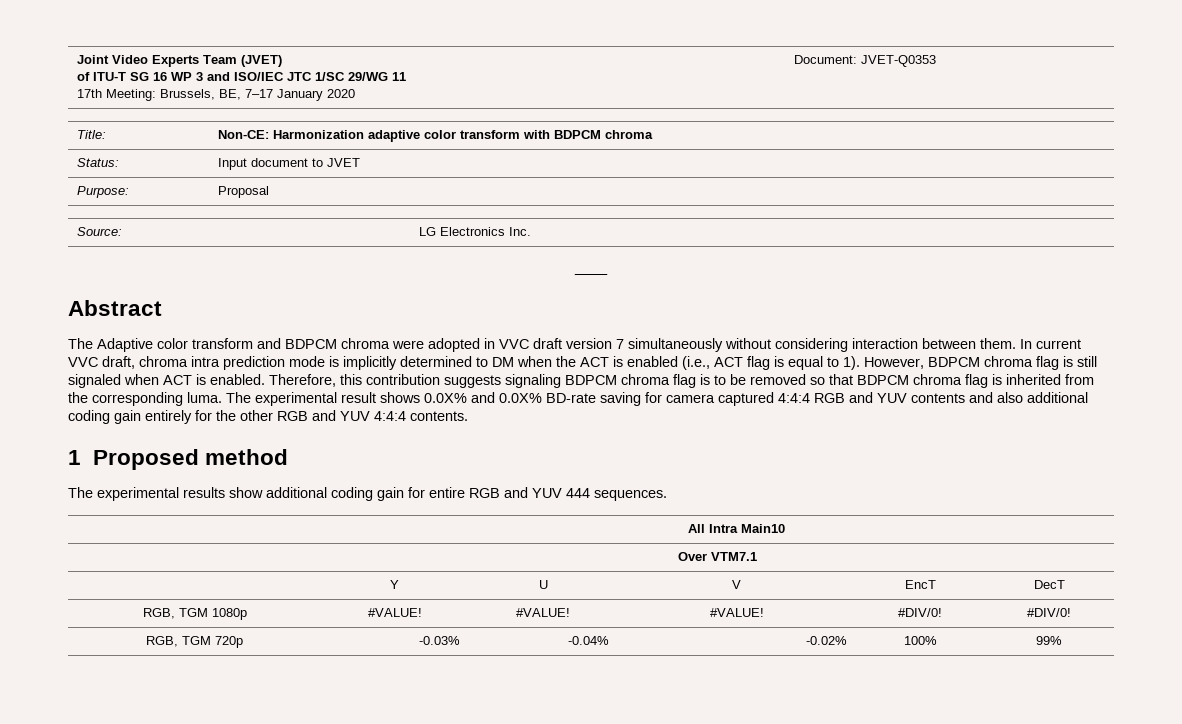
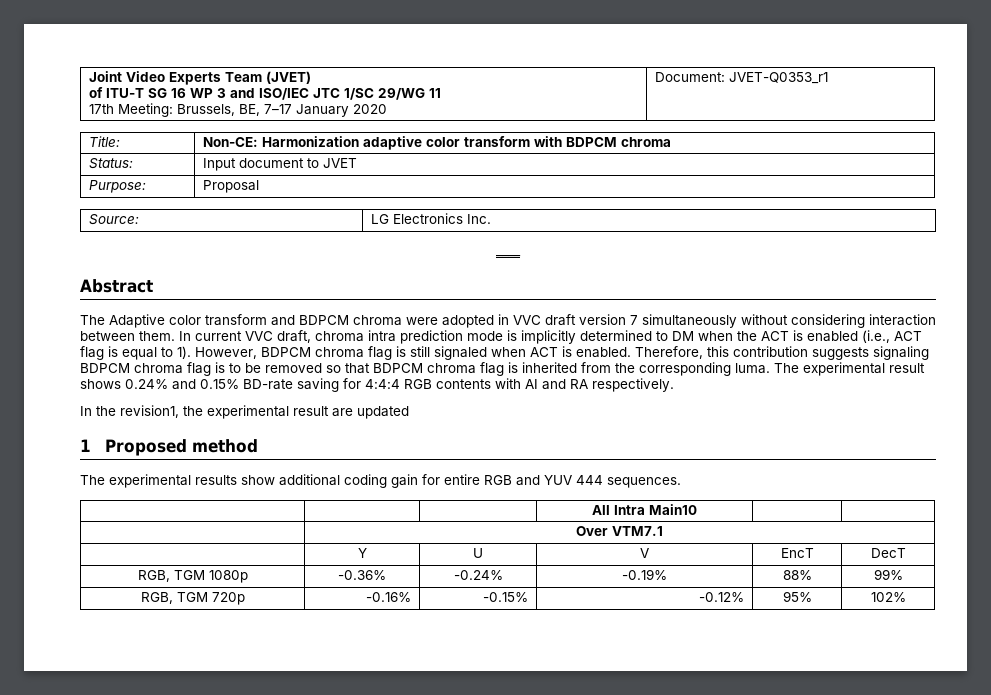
  Joint Video Experts Team (JVET)
  of ITU-T SG 16 WP 3 and ISO/IEC JTC 1/SC 29/WG 11
- 17th Meeting: Brussels, BE, 7–17 January 2020 | Document: JVET-Q0353
+ 17th Meeting: Brussels, BE, 7–17 January 2020 | Document: JVET-Q0353_r1
- The experimental result shows 0.0X% and 0.0X% BD-rate saving for camera captured 4:4:4 RGB and YUV contents and also additional coding gain entirely for the other RGB and YUV 4:4:4 contents.
+ The experimental result shows 0.24% and 0.15% BD-rate saving for 4:4:4 RGB contents with AI and RA respectively.
+ In the revision1, the experimental result are updated
- RGB, TGM 1080p | #VALUE! | #VALUE! | #VALUE! | #DIV/0! | #DIV/0!
- RGB, TGM 720p | -0.03% | -0.04% | -0.02% | 100% | 99%
+ RGB, TGM 1080p | -0.36% | -0.24% | -0.19% | 88% | 99%
+ RGB, TGM 720p | -0.16% | -0.15% | -0.12% | 95% | 102%

